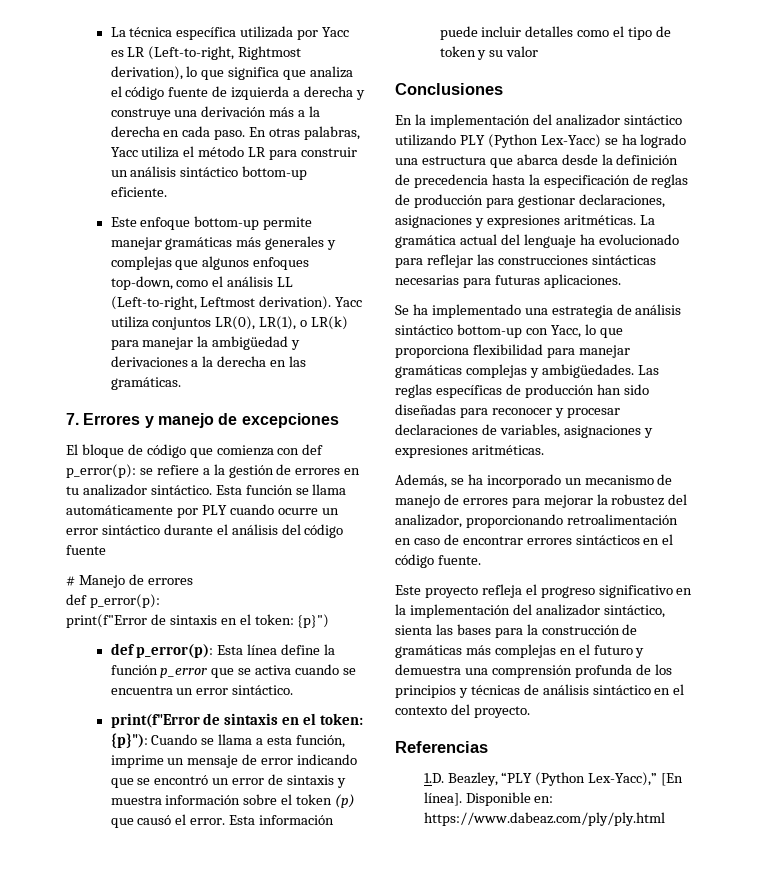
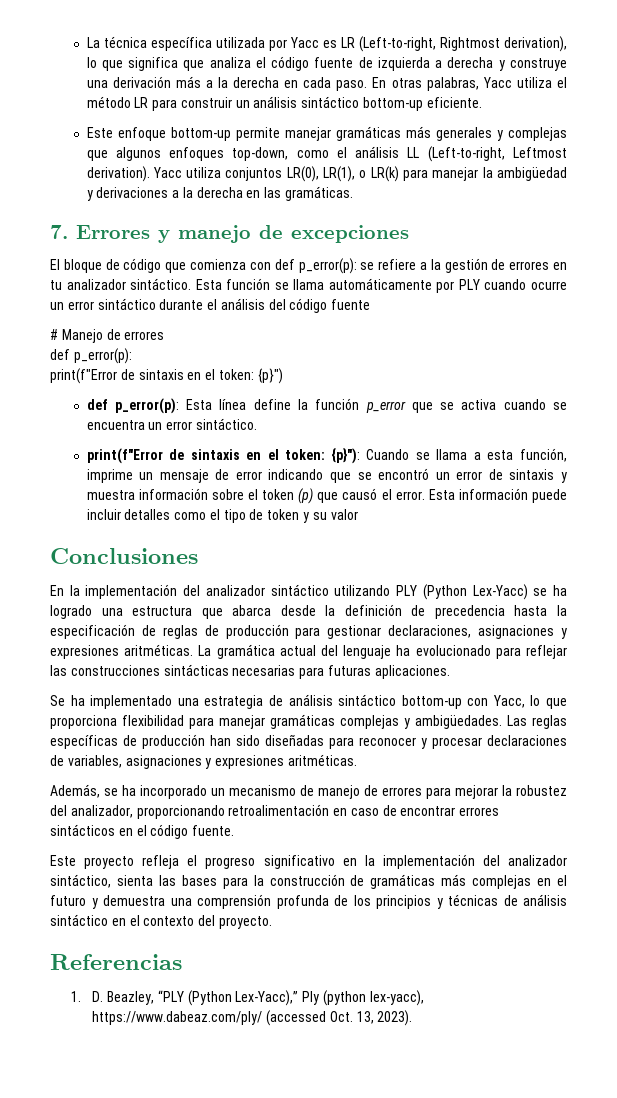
- 1.D. Beazley, “PLY (Python Lex-Yacc),” [En línea]. Disponible en: https://www.dabeaz.com/ply/ply.html
+ 1. D. Beazley, “PLY (Python Lex-Yacc),” Ply (python lex-yacc), https://www.dabeaz.com/ply/ (accessed Oct. 13, 2023).

